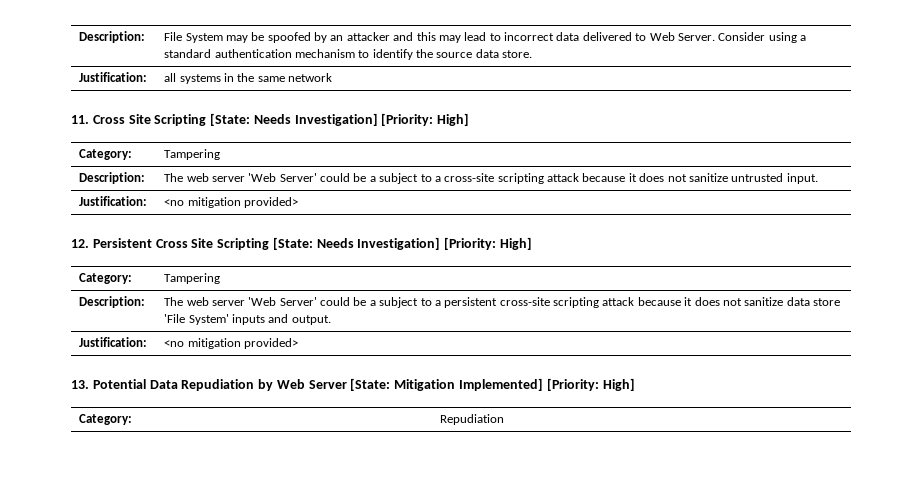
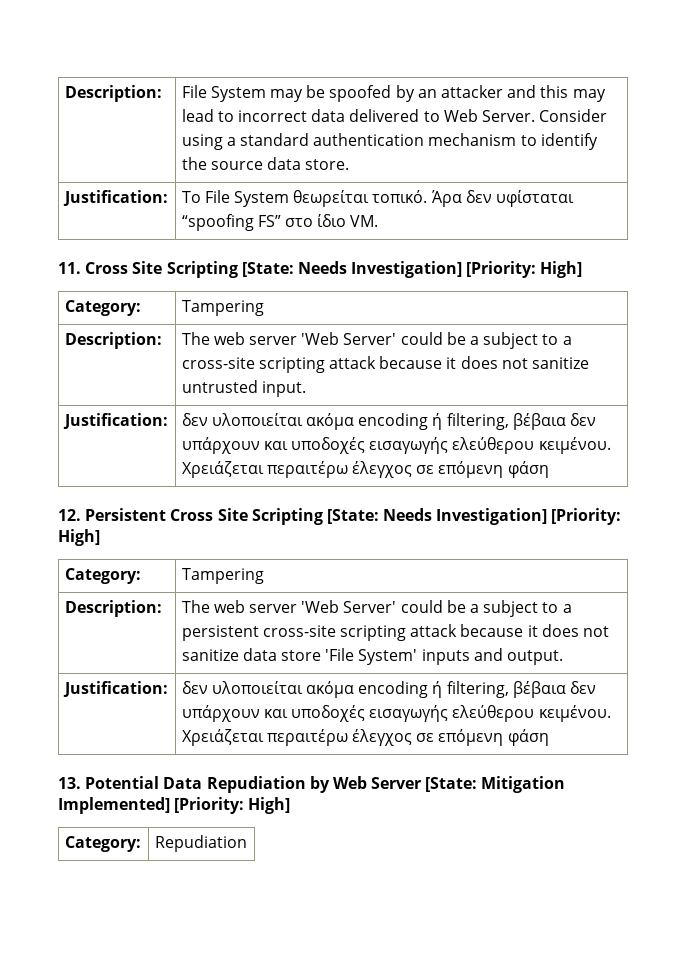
- Justification: | all systems in the same network
+ Justification: | Το File System θεωρείται τοπικό. Άρα δεν υφίσταται “spoofing FS” στο ίδιο VM.
  Description: | The web server 'Web Server' could be a subject to a cross-site scripting attack because it does not sanitize untrusted input.
- Justification: | <no mitigation provided>
+ Justification: | δεν υλοποιείται ακόμα encoding ή filtering, βέβαια δεν υπάρχουν και υποδοχές εισαγωγής ελεύθερου κειμένου. Χρειάζεται περαιτέρω έλεγχος σε επόμενη φάση
  Description: | The web server 'Web Server' could be a subject to a persistent cross-site scripting attack because it does not sanitize data store 'File System' inputs and output.
- Justification: | <no mitigation provided>
+ Justification: | δεν υλοποιείται ακόμα encoding ή filtering, βέβαια δεν υπάρχουν και υποδοχές εισαγωγής ελεύθερου κειμένου. Χρειάζεται περαιτέρω έλεγχος σε επόμενη φάση

